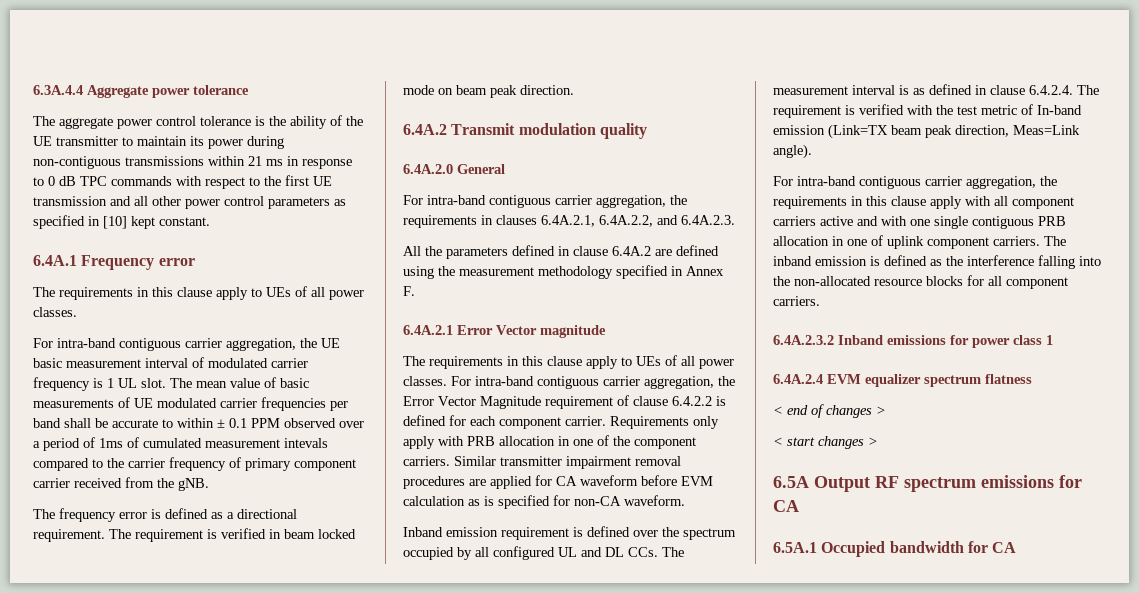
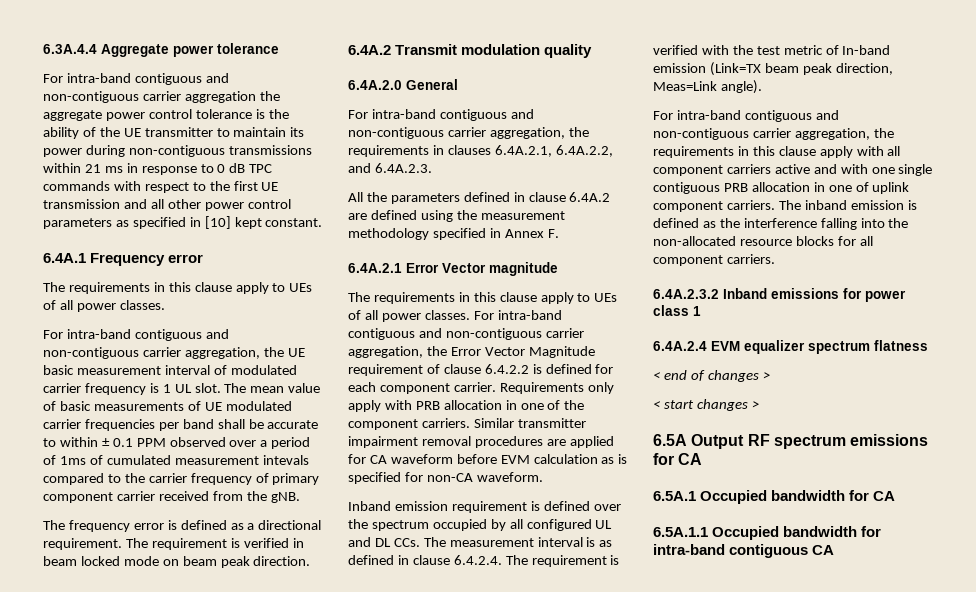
- The aggregate power control tolerance is the ability of the UE transmitter to maintain its power during non-contiguous transmissions within 21 ms in response to 0 dB TPC commands with respect to the first UE transmission and all other power control parameters as specified in [10] kept constant.
+ For intra-band contiguous and non-contiguous carrier aggregation the aggregate power control tolerance is the ability of the UE transmitter to maintain its power during non-contiguous transmissions within 21 ms in response to 0 dB TPC commands with respect to the first UE transmission and all other power control parameters as specified in [10] kept constant.
- For intra-band contiguous carrier aggregation, the UE basic measurement interval of modulated carrier frequency is 1 UL slot.
+ For intra-band contiguous and non-contiguous carrier aggregation, the UE basic measurement interval of modulated carrier frequency is 1 UL slot.
- For intra-band contiguous carrier aggregation, the requirements in clauses 6.4A.2.1, 6.4A.2.2, and 6.4A.2.3.
+ For intra-band contiguous and non-contiguous carrier aggregation, the requirements in clauses 6.4A.2.1, 6.4A.2.2, and 6.4A.2.3.
- For intra-band contiguous carrier aggregation, the Error Vector Magnitude requirement of clause 6.4.2.2 is defined for each component carrier.
+ For intra-band contiguous and non-contiguous carrier aggregation, the Error Vector Magnitude requirement of clause 6.4.2.2 is defined for each component carrier.
- For intra-band contiguous carrier aggregation, the requirements in this clause apply with all component carriers active and with one single contiguous PRB allocation in one of uplink component carriers.
+ For intra-band contiguous and non-contiguous carrier aggregation, the requirements in this clause apply with all component carriers active and with one single contiguous PRB allocation in one of uplink component carriers.
+ 6.5A.1.1 Occupied bandwidth for intra-band contiguous CA

